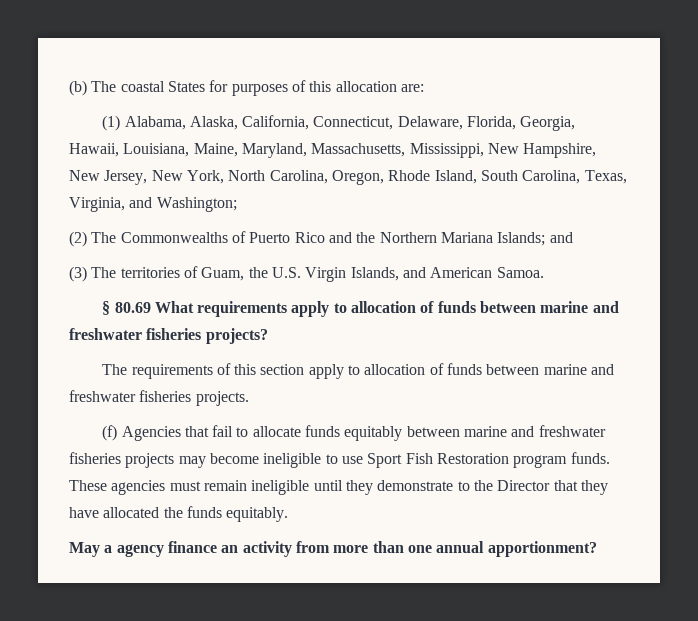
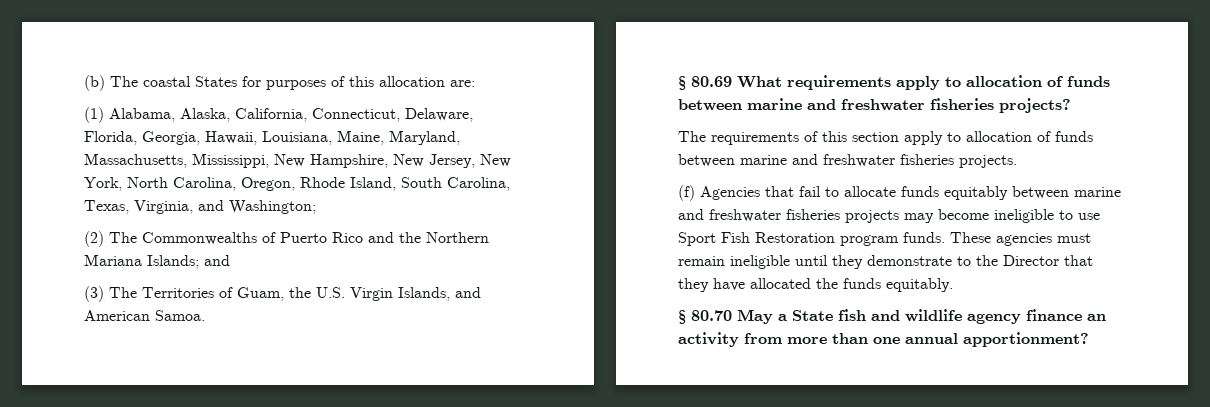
- (3) The territories of Guam, the U.S. Virgin Islands, and American Samoa.
+ (3) The Territories of Guam, the U.S. Virgin Islands, and American Samoa.
- May a agency finance an activity from more than one annual apportionment?
+ § 80.70 May a State fish and wildlife agency finance an activity from more than one annual apportionment?

